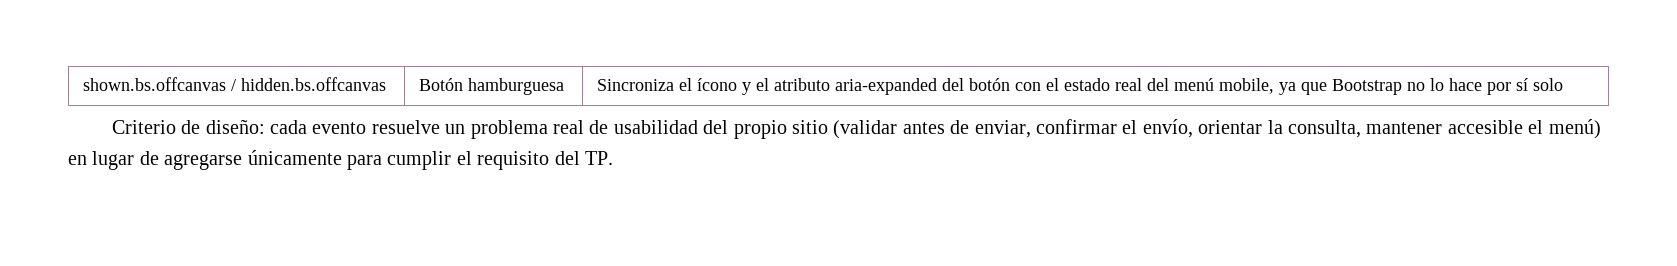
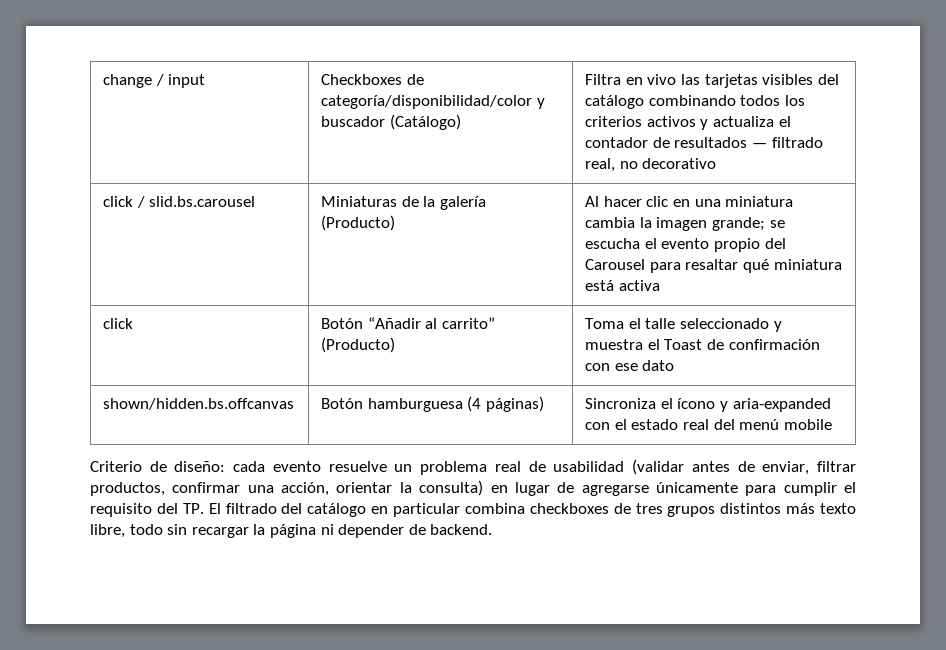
- shown.bs.offcanvas / hidden.bs.offcanvas | Botón hamburguesa | Sincroniza el ícono y el atributo aria-expanded del botón con el estado real del menú mobile, ya que Bootstrap no lo hace por sí solo
+ change / input | Checkboxes de categoría/disponibilidad/color y buscador (Catálogo) | Filtra en vivo las tarjetas visibles del catálogo combinando todos los criterios activos y actualiza el contador de resultados — filtrado real, no decorativo
+ click / slid.bs.carousel | Miniaturas de la galería (Producto) | Al hacer clic en una miniatura cambia la imagen grande; se escucha el evento propio del Carousel para resaltar qué miniatura está activa
+ click | Botón “Añadir al carrito” (Producto) | Toma el talle seleccionado y muestra el Toast de confirmación con ese dato
+ shown/hidden.bs.offcanvas | Botón hamburguesa (4 páginas) | Sincroniza el ícono y aria-expanded con el estado real del menú mobile
- Criterio de diseño: cada evento resuelve un problema real de usabilidad del propio sitio (validar antes de enviar, confirmar el envío, orientar la consulta, mantener accesible el menú) en lugar de agregarse únicamente para cumplir el requisito del TP.
+ Criterio de diseño: cada evento resuelve un problema real de usabilidad (validar antes de enviar, filtrar productos, confirmar una acción, orientar la consulta) en lugar de agregarse únicamente para cumplir el requisito del TP. El filtrado del catálogo en particular combina checkboxes de tres grupos distintos más texto libre, todo sin recargar la página ni depender de backend.

